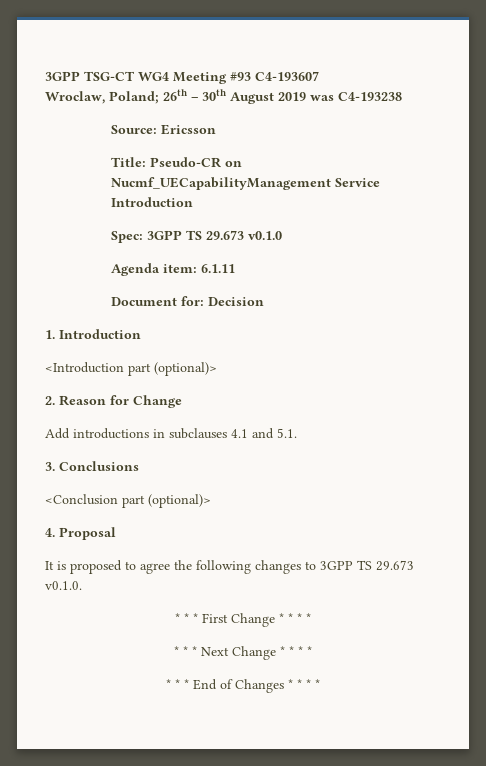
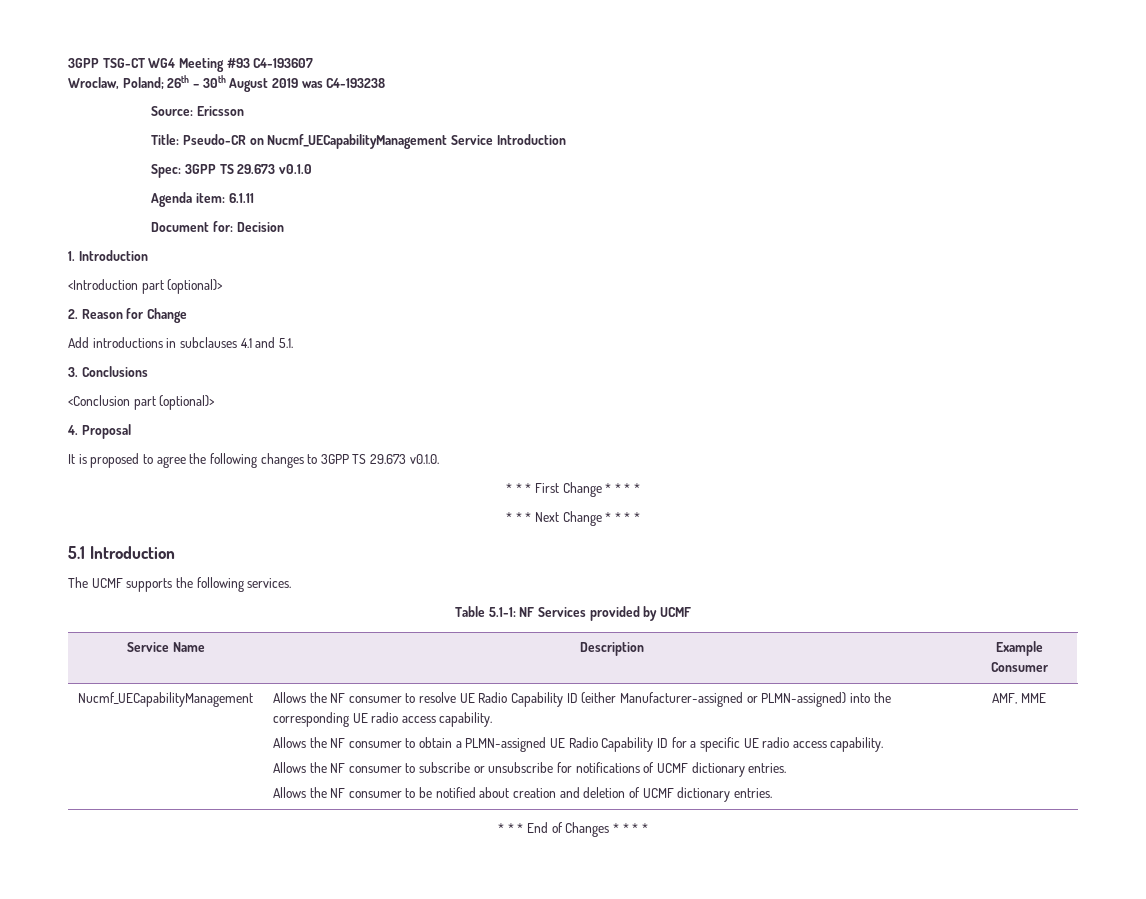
+ 5.1 Introduction
+ The UCMF supports the following services.
+ Table 5.1-1: NF Services provided by UCMF
+ Service Name | Description | Example Consumer
+ Nucmf_UECapabilityManagement | Allows the NF consumer to resolve UE Radio Capability ID (either Manufacturer-assigned or PLMN-assigned) into the corresponding UE radio access capability.
+ Allows the NF consumer to obtain a PLMN-assigned UE Radio Capability ID for a specific UE radio access capability.
+ Allows the NF consumer to subscribe or unsubscribe for notifications of UCMF dictionary entries.
+ Allows the NF consumer to be notified about creation and deletion of UCMF dictionary entries. | AMF, MME

